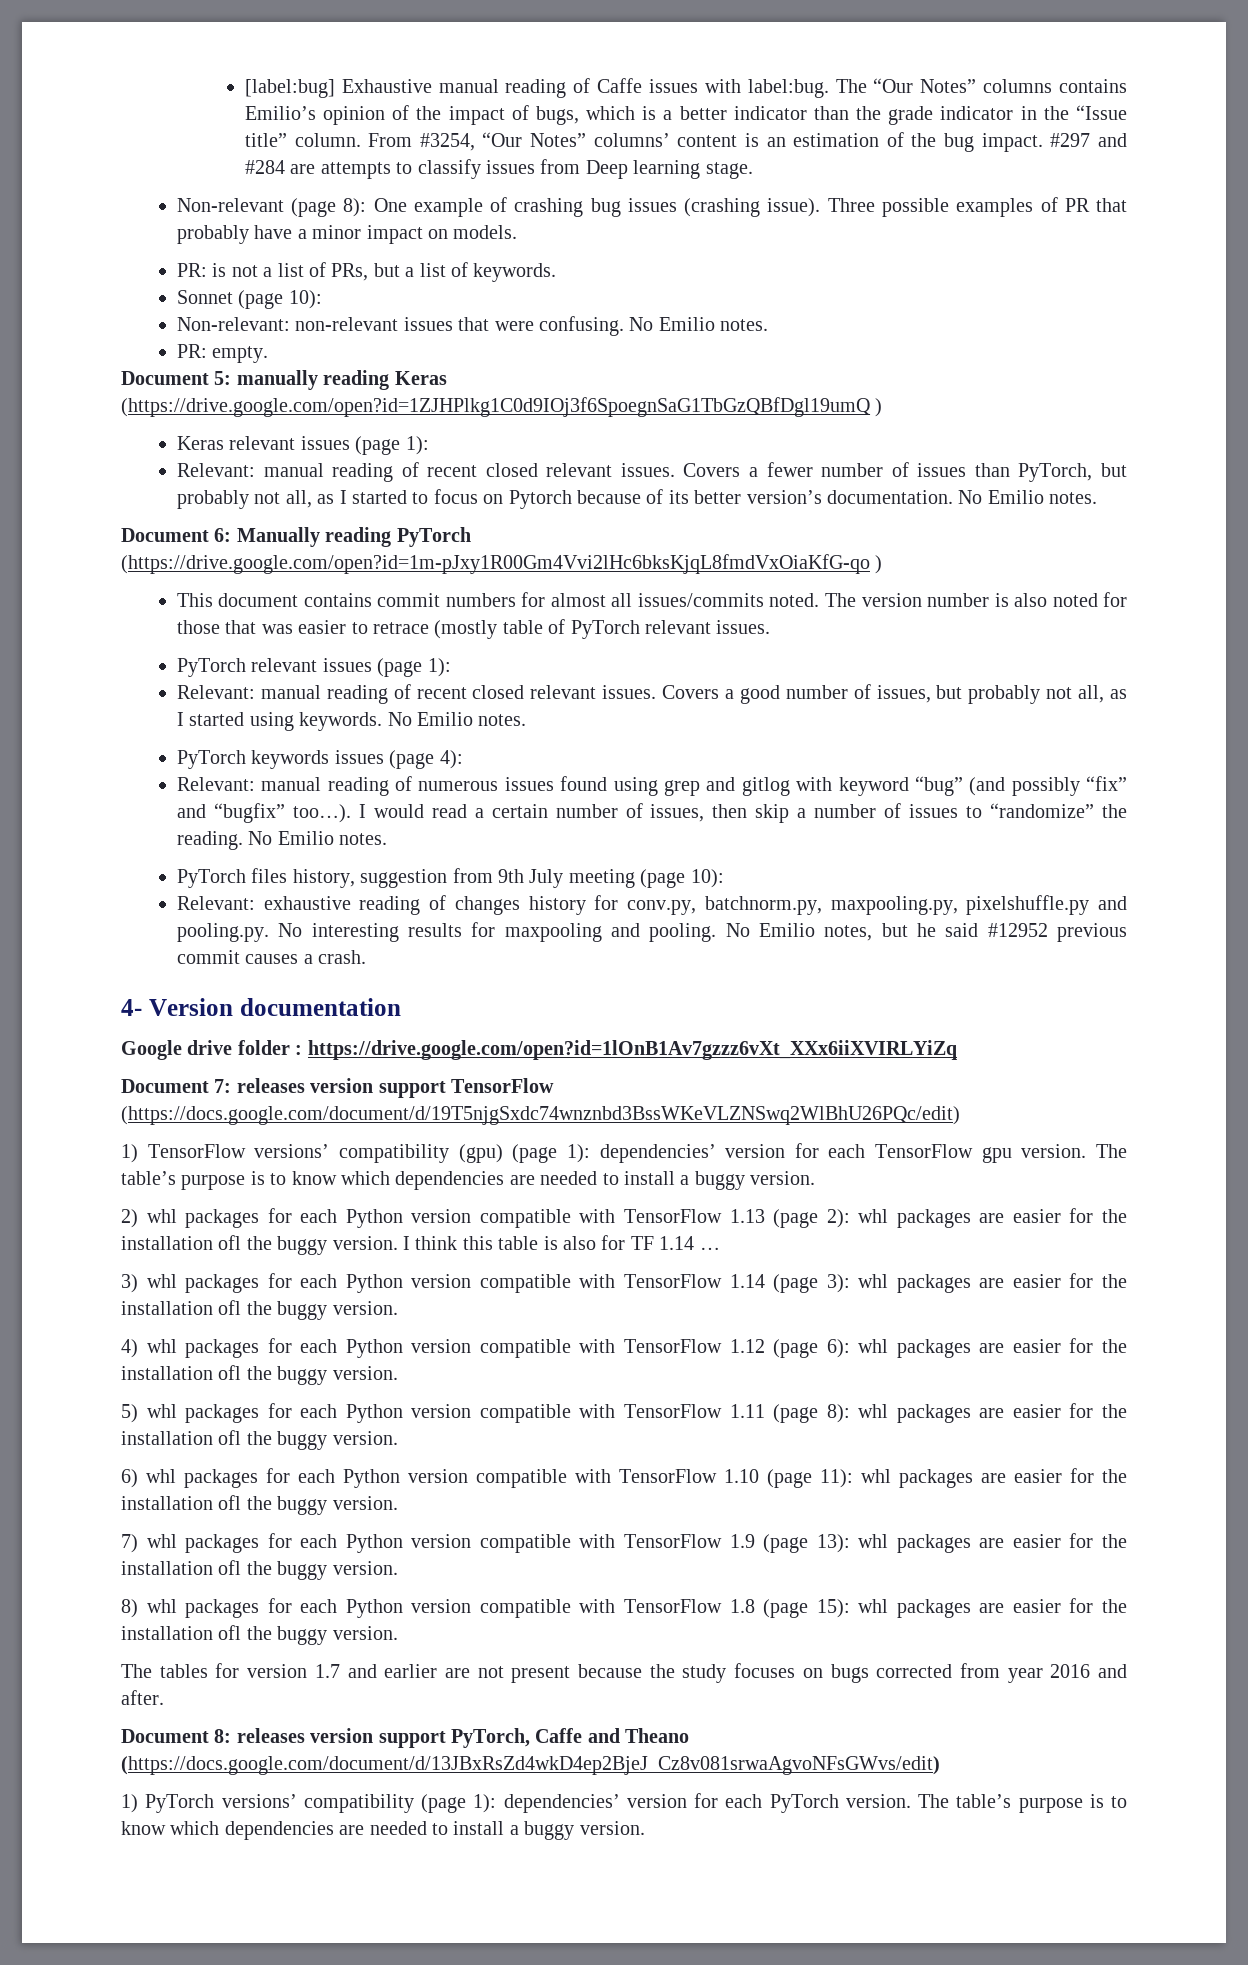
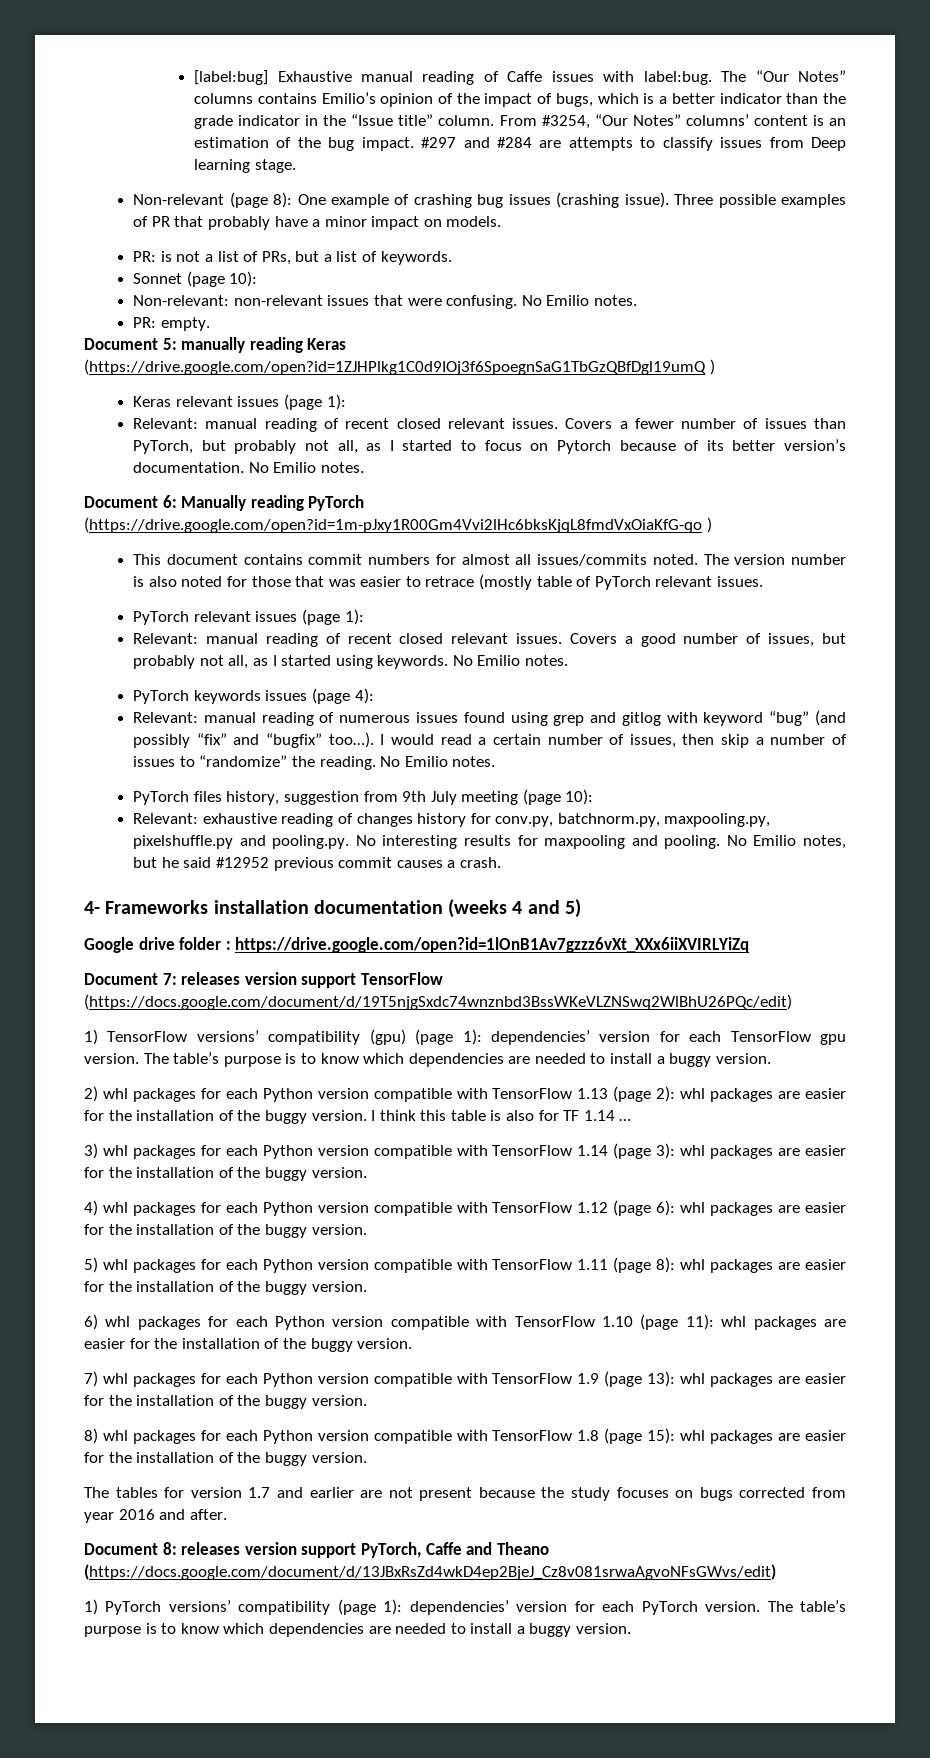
- 4- Version documentation
+ 4- Frameworks installation documentation (weeks 4 and 5)
- 2) whl packages for each Python version compatible with TensorFlow 1.13 (page 2): whl packages are easier for the installation ofl the buggy version.
+ 2) whl packages for each Python version compatible with TensorFlow 1.13 (page 2): whl packages are easier for the installation of the buggy version.
- 3) whl packages for each Python version compatible with TensorFlow 1.14 (page 3): whl packages are easier for the installation ofl the buggy version.
+ 3) whl packages for each Python version compatible with TensorFlow 1.14 (page 3): whl packages are easier for the installation of the buggy version.
- 4) whl packages for each Python version compatible with TensorFlow 1.12 (page 6): whl packages are easier for the installation ofl the buggy version.
+ 4) whl packages for each Python version compatible with TensorFlow 1.12 (page 6): whl packages are easier for the installation of the buggy version.
- 5) whl packages for each Python version compatible with TensorFlow 1.11 (page 8): whl packages are easier for the installation ofl the buggy version.
+ 5) whl packages for each Python version compatible with TensorFlow 1.11 (page 8): whl packages are easier for the installation of the buggy version.
- 6) whl packages for each Python version compatible with TensorFlow 1.10 (page 11): whl packages are easier for the installation ofl the buggy version.
+ 6) whl packages for each Python version compatible with TensorFlow 1.10 (page 11): whl packages are easier for the installation of the buggy version.
- 7) whl packages for each Python version compatible with TensorFlow 1.9 (page 13): whl packages are easier for the installation ofl the buggy version.
+ 7) whl packages for each Python version compatible with TensorFlow 1.9 (page 13): whl packages are easier for the installation of the buggy version.
- 8) whl packages for each Python version compatible with TensorFlow 1.8 (page 15): whl packages are easier for the installation ofl the buggy version.
+ 8) whl packages for each Python version compatible with TensorFlow 1.8 (page 15): whl packages are easier for the installation of the buggy version.

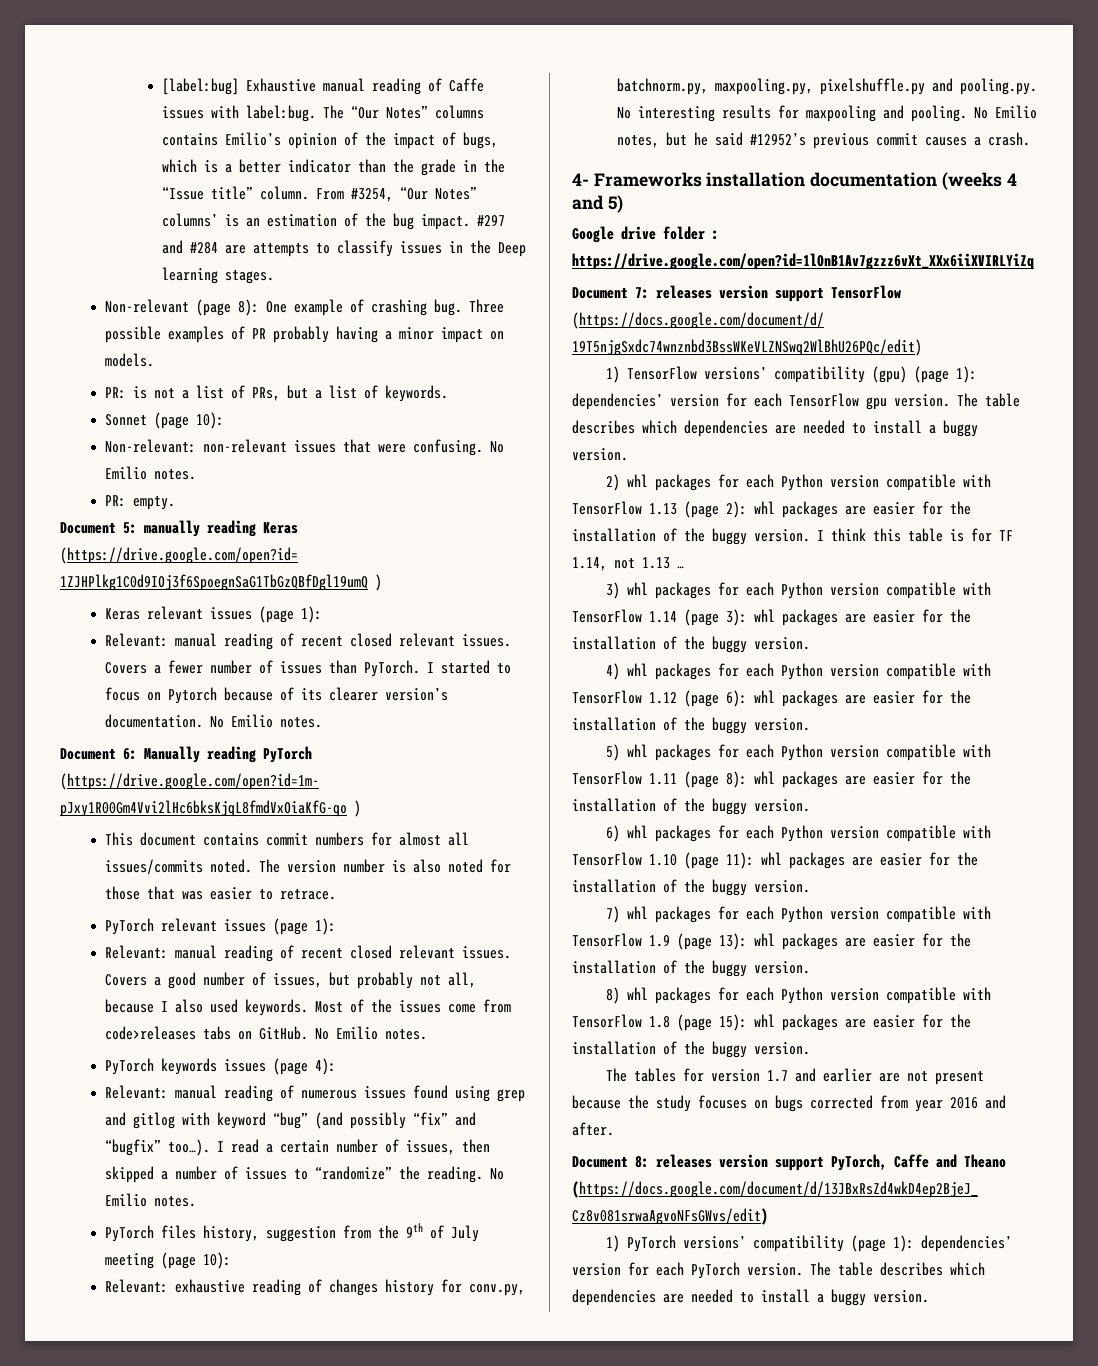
- The “Our Notes” columns contains Emilio’s opinion of the impact of bugs, which is a better indicator than the grade indicator in the “Issue title” column.
+ The “Our Notes” columns contains Emilio’s opinion of the impact of bugs, which is a better indicator than the grade in the “Issue title” column.
- From #3254, “Our Notes” columns’ content is an estimation of the bug impact.
+ From #3254, “Our Notes” columns’ is an estimation of the bug impact.
- #297 and #284 are attempts to classify issues from Deep learning stage.
+ #297 and #284 are attempts to classify issues in the Deep learning stages.
- Non-relevant (page 8): One example of crashing bug issues (crashing issue).
+ Non-relevant (page 8): One example of crashing bug.
- Three possible examples of PR that probably have a minor impact on models.
+ Three possible examples of PR probably having a minor impact on models.
- Covers a fewer number of issues than PyTorch, but probably not all, as I started to focus on Pytorch because of its better version’s documentation.
+ Covers a fewer number of issues than PyTorch. I started to focus on Pytorch because of its clearer version’s documentation.
- The version number is also noted for those that was easier to retrace (mostly table of PyTorch relevant issues.
+ The version number is also noted for those that was easier to retrace.
- Covers a good number of issues, but probably not all, as I started using keywords.
+ Covers a good number of issues, but probably not all, because I also used keywords. Most of the issues come from code>releases tabs on GitHub.
- I would read a certain number of issues, then skip a number of issues to “randomize” the reading.
+ I read a certain number of issues, then skipped a number of issues to “randomize” the reading.
- PyTorch files history, suggestion from 9th July meeting (page 10):
+ PyTorch files history, suggestion from the 9th of July meeting (page 10):
- No Emilio notes, but he said #12952 previous commit causes a crash.
+ No Emilio notes, but he said #12952’s previous commit causes a crash.
- 1) TensorFlow versions’ compatibility (gpu) (page 1): dependencies’ version for each TensorFlow gpu version. The table’s purpose is to know which dependencies are needed to install a buggy version.
+ 1) TensorFlow versions’ compatibility (gpu) (page 1): dependencies’ version for each TensorFlow gpu version. The table describes which dependencies are needed to install a buggy version.
- I think this table is also for TF 1.14 …
+ I think this table is for TF 1.14, not 1.13 …
- 1) PyTorch versions’ compatibility (page 1): dependencies’ version for each PyTorch version. The table’s purpose is to know which dependencies are needed to install a buggy version.
+ 1) PyTorch versions’ compatibility (page 1): dependencies’ version for each PyTorch version. The table describes which dependencies are needed to install a buggy version.

